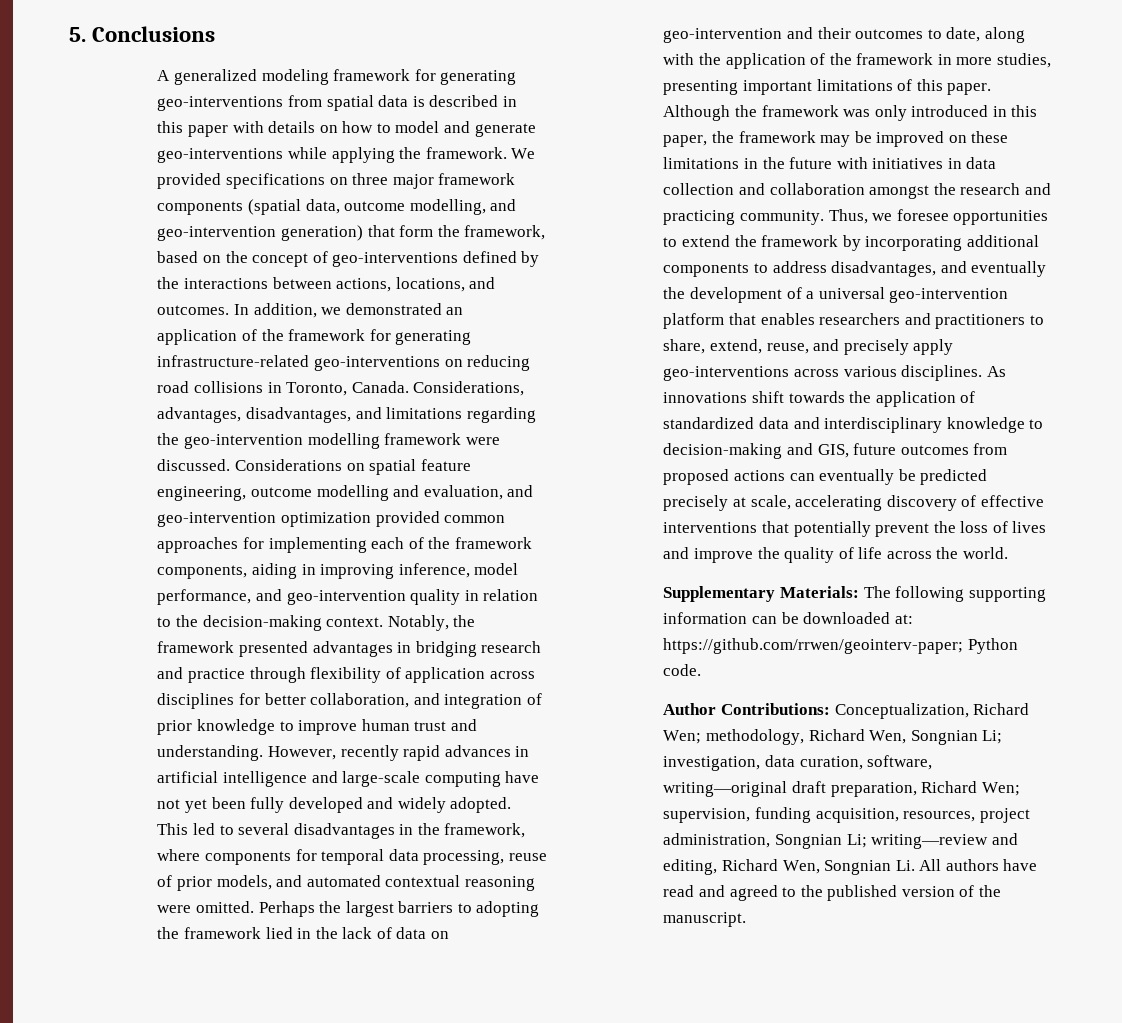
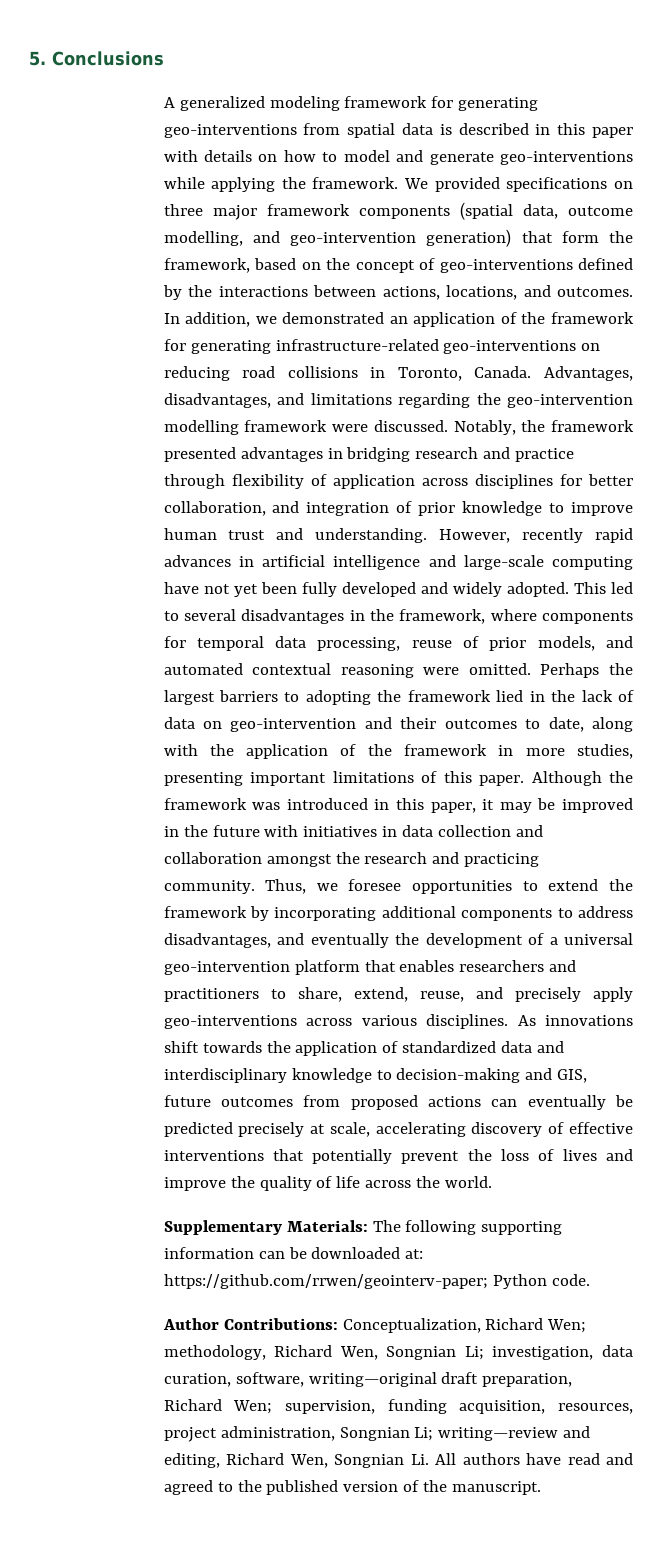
- Considerations, advantages, disadvantages, and limitations regarding the geo-intervention modelling framework were discussed.
+ Advantages, disadvantages, and limitations regarding the geo-intervention modelling framework were discussed.
- Considerations on spatial feature engineering, outcome modelling and evaluation, and geo-intervention optimization provided common approaches for implementing each of the framework components, aiding in improving inference, model performance, and geo-intervention quality in relation to the decision-making context.
- Although the framework was only introduced in this paper, the framework may be improved on these limitations in the future with initiatives in data collection and collaboration amongst the research and practicing community.
+ Although the framework was introduced in this paper, it may be improved in the future with initiatives in data collection and collaboration amongst the research and practicing community.

